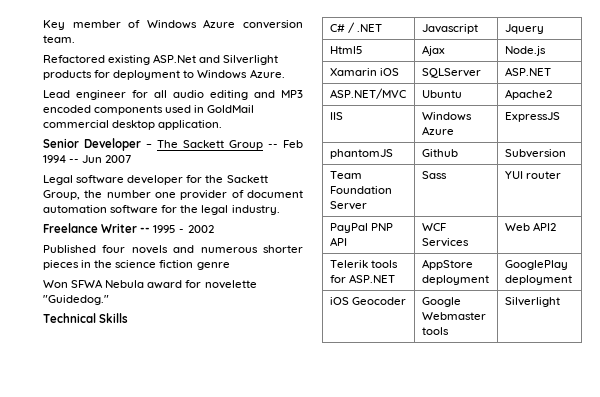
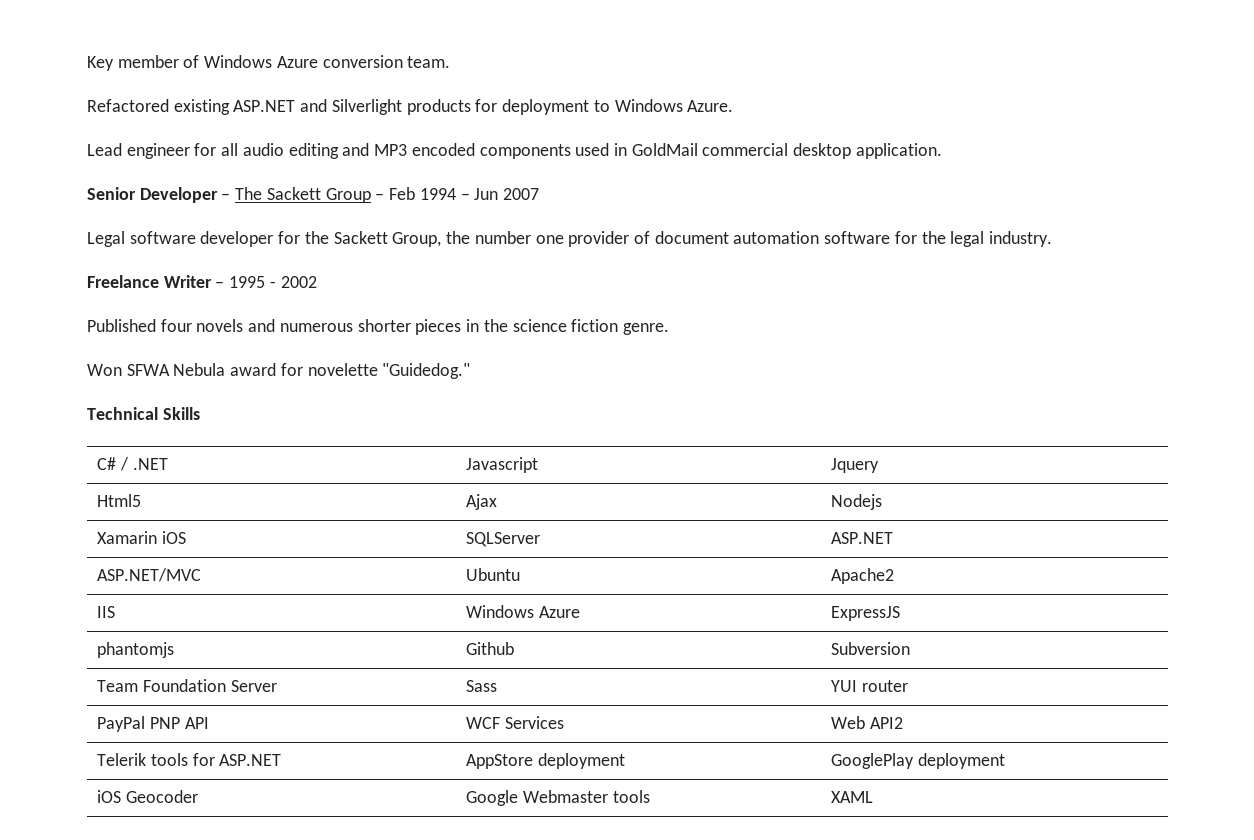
- Refactored existing ASP.Net and Silverlight products for deployment to Windows Azure.
+ Refactored existing ASP.NET and Silverlight products for deployment to Windows Azure.
- Senior Developer – The Sackett Group -- Feb 1994 -- Jun 2007
+ Senior Developer – The Sackett Group – Feb 1994 – Jun 2007
- Freelance Writer -- 1995 - 2002
+ Freelance Writer – 1995 - 2002
- Published four novels and numerous shorter pieces in the science fiction genre
+ Published four novels and numerous shorter pieces in the science fiction genre.
- Html5 | Ajax | Node.js
+ Html5 | Ajax | Nodejs
- phantomJS | Github | Subversion
+ phantomjs | Github | Subversion
- iOS Geocoder | Google Webmaster tools | Silverlight
+ iOS Geocoder | Google Webmaster tools | XAML

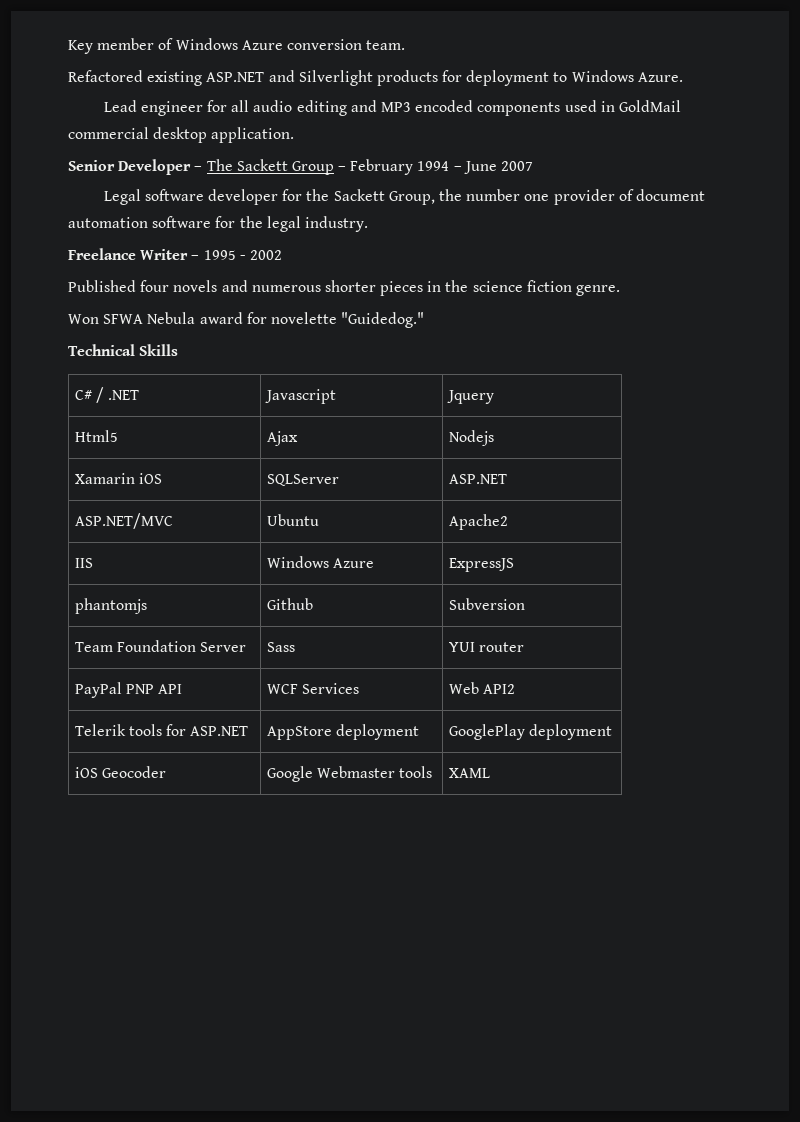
- Senior Developer – The Sackett Group – Feb 1994 – Jun 2007
+ Senior Developer – The Sackett Group – February 1994 – June 2007

